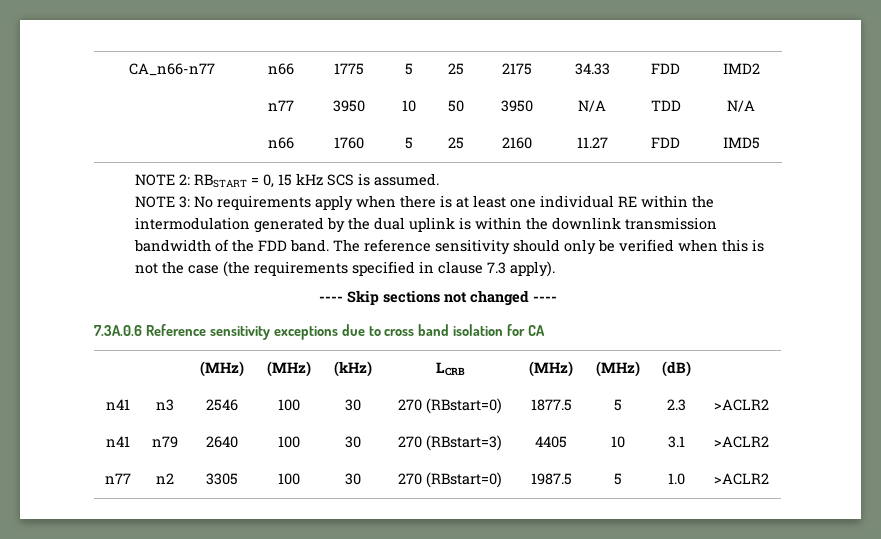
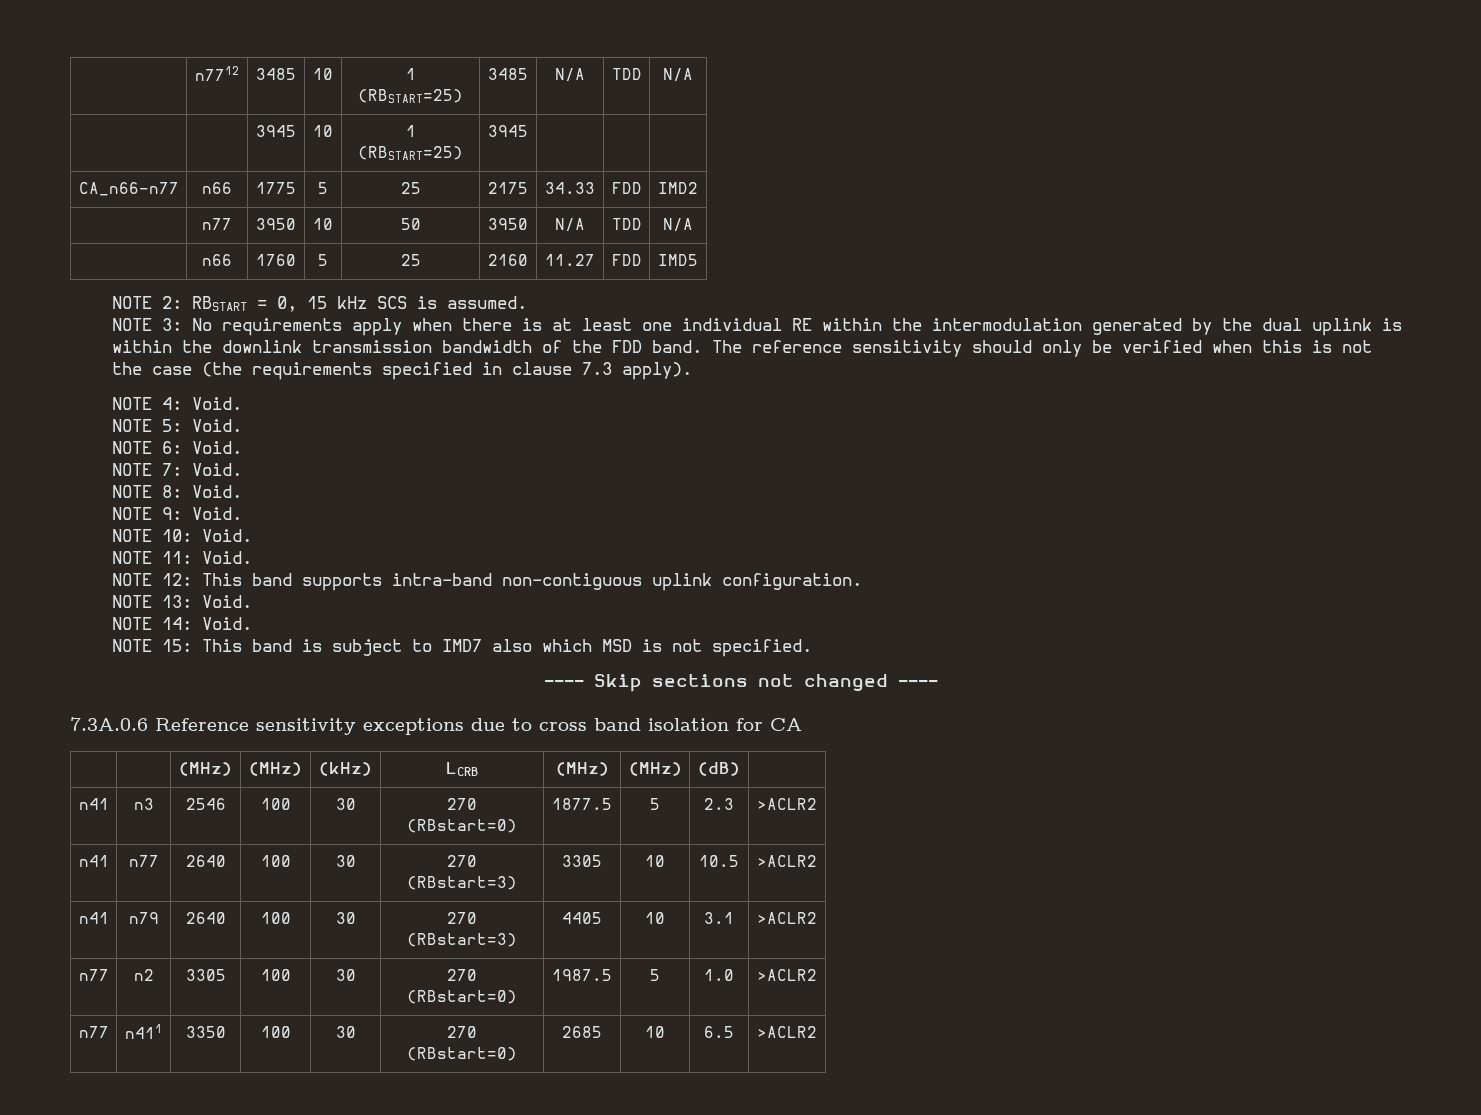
+ | n7712 | 3485 | 10 | 1 (RBSTART=25) | 3485 | N/A | TDD | N/A
+ | | 3945 | 10 | 1 (RBSTART=25) | 3945 | | |
+ NOTE 4: Void.
+ NOTE 5: Void.
+ NOTE 6: Void.
+ NOTE 7: Void.
+ NOTE 8: Void.
+ NOTE 9: Void.
+ NOTE 10: Void.
+ NOTE 11: Void.
+ NOTE 12: This band supports intra-band non-contiguous uplink configuration.
+ NOTE 13: Void.
+ NOTE 14: Void.
+ NOTE 15: This band is subject to IMD7 also which MSD is not specified.
+ n41 | n77 | 2640 | 100 | 30 | 270 (RBstart=3) | 3305 | 10 | 10.5 | >ACLR2
+ n77 | n411 | 3350 | 100 | 30 | 270 (RBstart=0) | 2685 | 10 | 6.5 | >ACLR2

